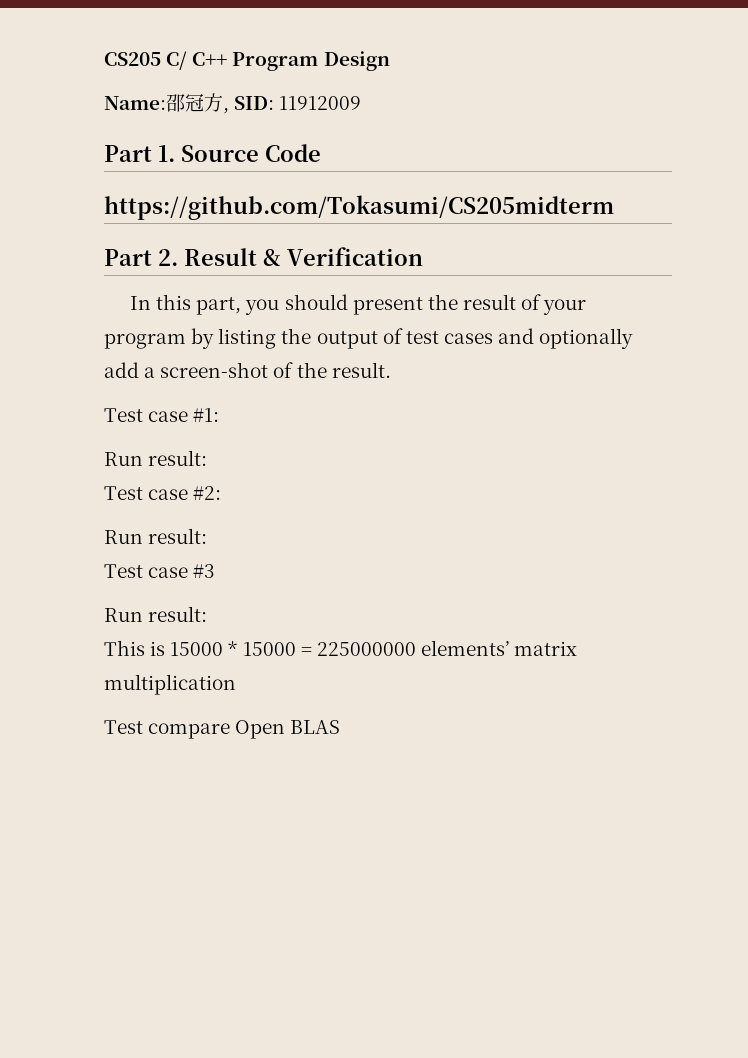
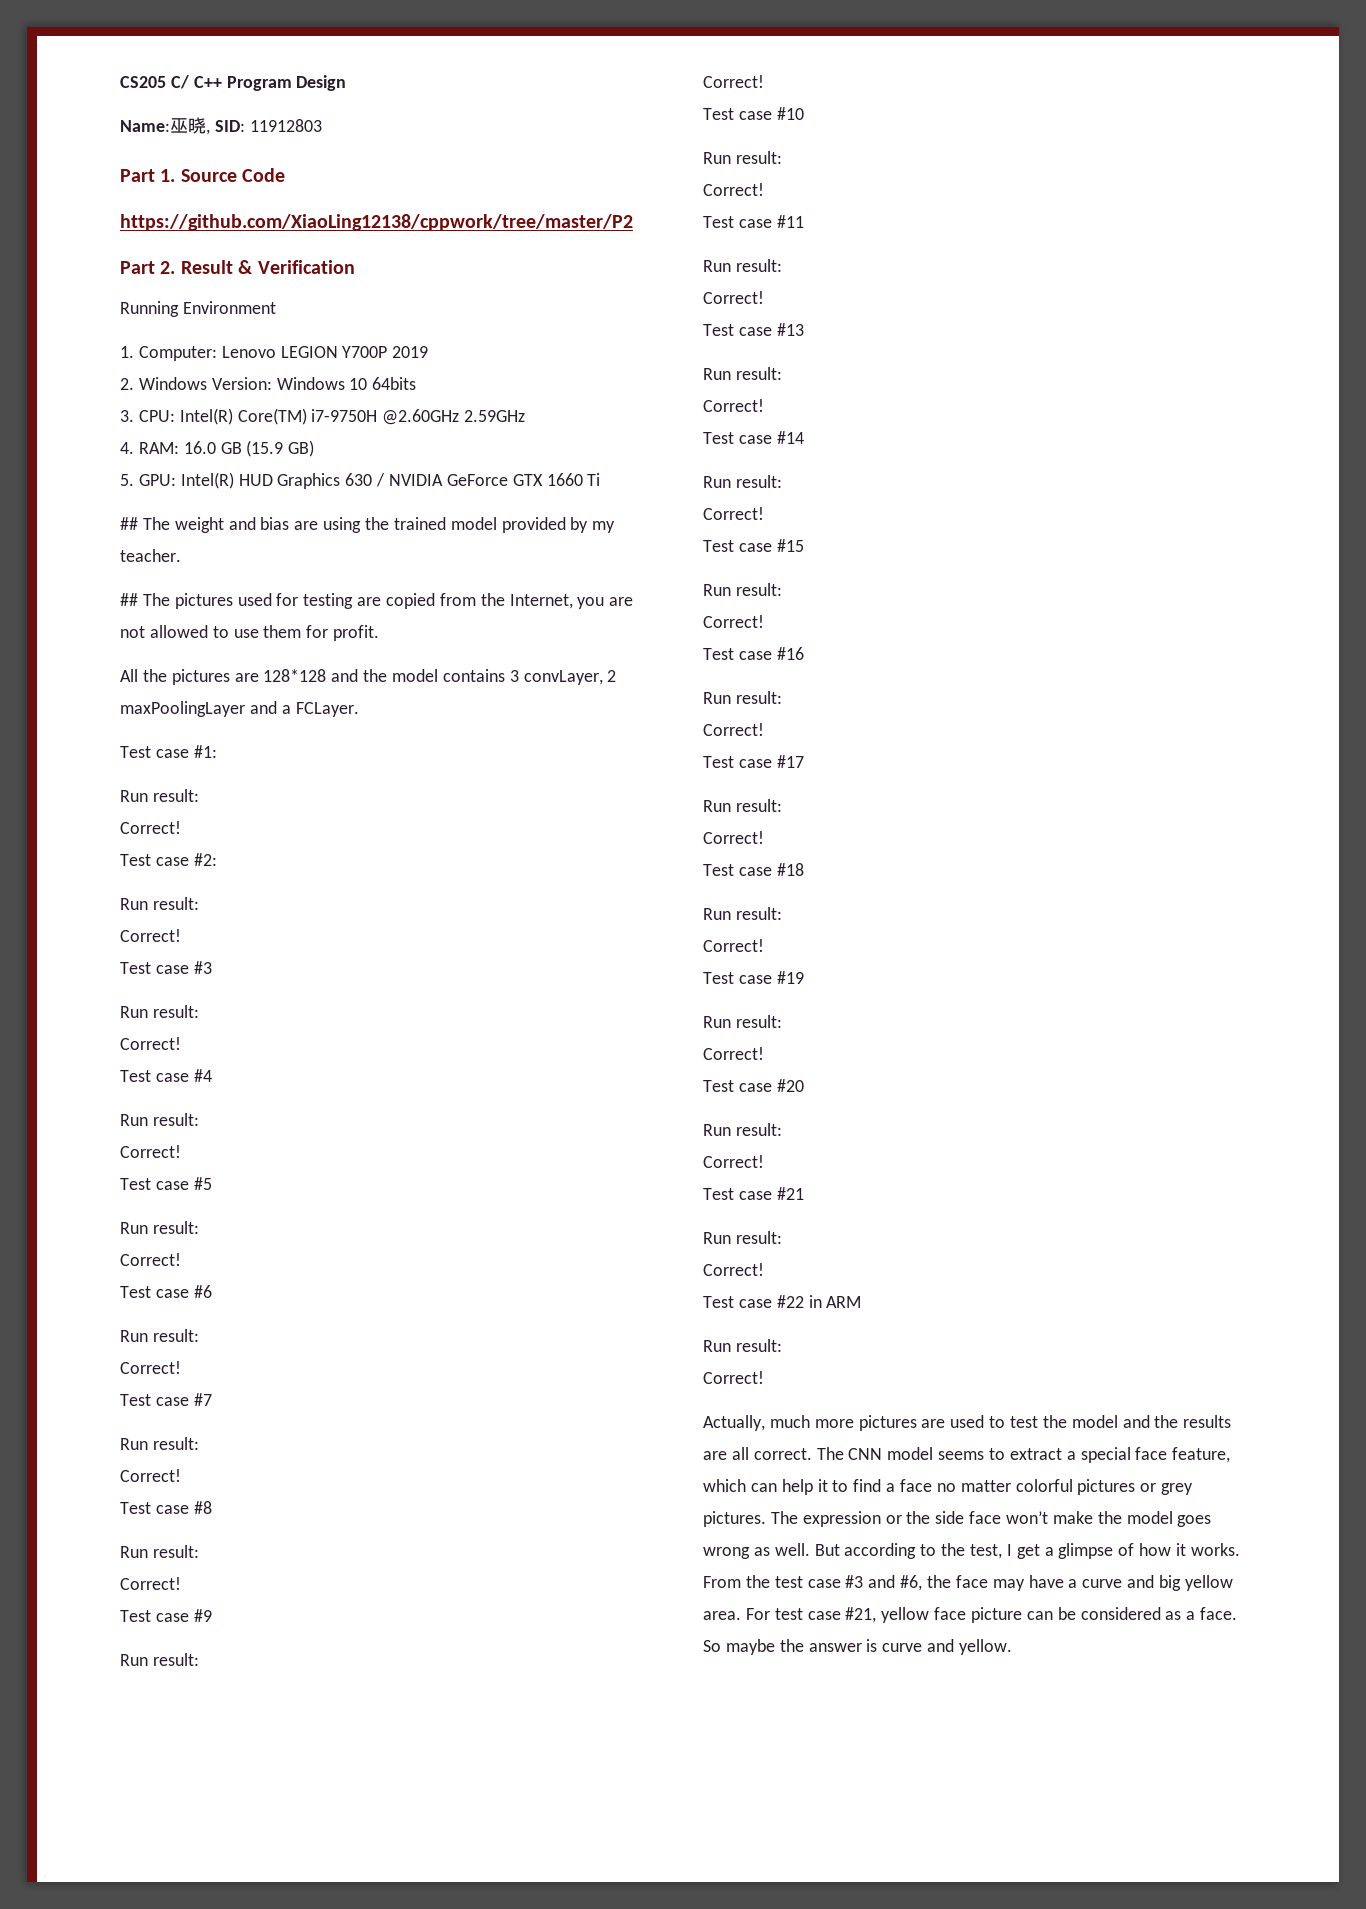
- Name:邵冠方, SID: 11912009
+ Name:巫晓, SID: 11912803
- https://github.com/Tokasumi/CS205midterm
+ https://github.com/XiaoLing12138/cppwork/tree/master/P2
- In this part, you should present the result of your program by listing the output of test cases and optionally add a screen-shot of the result.
+ Running Environment
+ 1. Computer: Lenovo LEGION Y700P 2019
+ 2. Windows Version: Windows 10 64bits
+ 3. CPU: Intel(R) Core(TM) i7-9750H @2.60GHz 2.59GHz
+ 4. RAM: 16.0 GB (15.9 GB)
+ 5. GPU: Intel(R) HUD Graphics 630 / NVIDIA GeForce GTX 1660 Ti
+ ## The weight and bias are using the trained model provided by my teacher.
+ ## The pictures used for testing are copied from the Internet, you are not allowed to use them for profit.
+ All the pictures are 128*128 and the model contains 3 convLayer, 2 maxPoolingLayer and a FCLayer.
  Test case #1:
  Run result:
+ Correct!
  Test case #2:
  Run result:
+ Correct!
  Test case #3
  Run result:
- This is 15000 * 15000 = 225000000 elements’ matrix multiplication
- Test compare Open BLAS
+ Correct!
+ Test case #4
+ Run result:
+ Correct!
+ Test case #5
+ Run result:
+ Correct!
+ Test case #6
+ Run result:
+ Correct!
+ Test case #7
+ Run result:
+ Correct!
+ Test case #8
+ Run result:
+ Correct!
+ Test case #9
+ Run result:
+ Correct!
+ Test case #10
+ Run result:
+ Correct!
+ Test case #11
+ Run result:
+ Correct!
+ Test case #13
+ Run result:
+ Correct!
+ Test case #14
+ Run result:
+ Correct!
+ Test case #15
+ Run result:
+ Correct!
+ Test case #16
+ Run result:
+ Correct!
+ Test case #17
+ Run result:
+ Correct!
+ Test case #18
+ Run result:
+ Correct!
+ Test case #19
+ Run result:
+ Correct!
+ Test case #20
+ Run result:
+ Correct!
+ Test case #21
+ Run result:
+ Correct!
+ Test case #22 in ARM
+ Run result:
+ Correct!
+ Actually, much more pictures are used to test the model and the results are all correct. The CNN model seems to extract a special face feature, which can help it to find a face no matter colorful pictures or grey pictures. The expression or the side face won’t make the model goes wrong as well. But according to the test, I get a glimpse of how it works. From the test case #3 and #6, the face may have a curve and big yellow area. For test case #21, yellow face picture can be considered as a face. So maybe the answer is curve and yellow.

